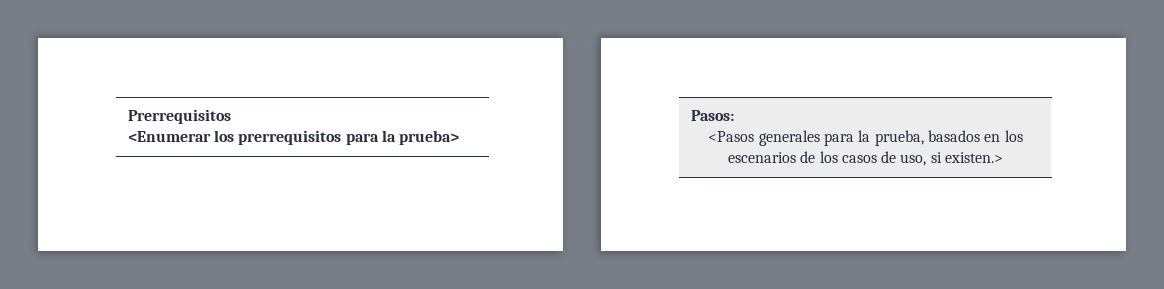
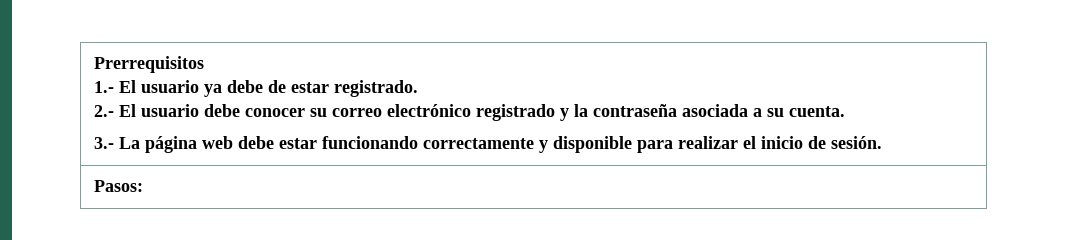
- <Enumerar los prerrequisitos para la prueba>
+ 1.- El usuario ya debe de estar registrado.
+ 2.- El usuario debe conocer su correo electrónico registrado y la contraseña asociada a su cuenta.
+ 3.- La página web debe estar funcionando correctamente y disponible para realizar el inicio de sesión.
  Pasos:
- <Pasos generales para la prueba, basados en los escenarios de los casos de uso, si existen.>

